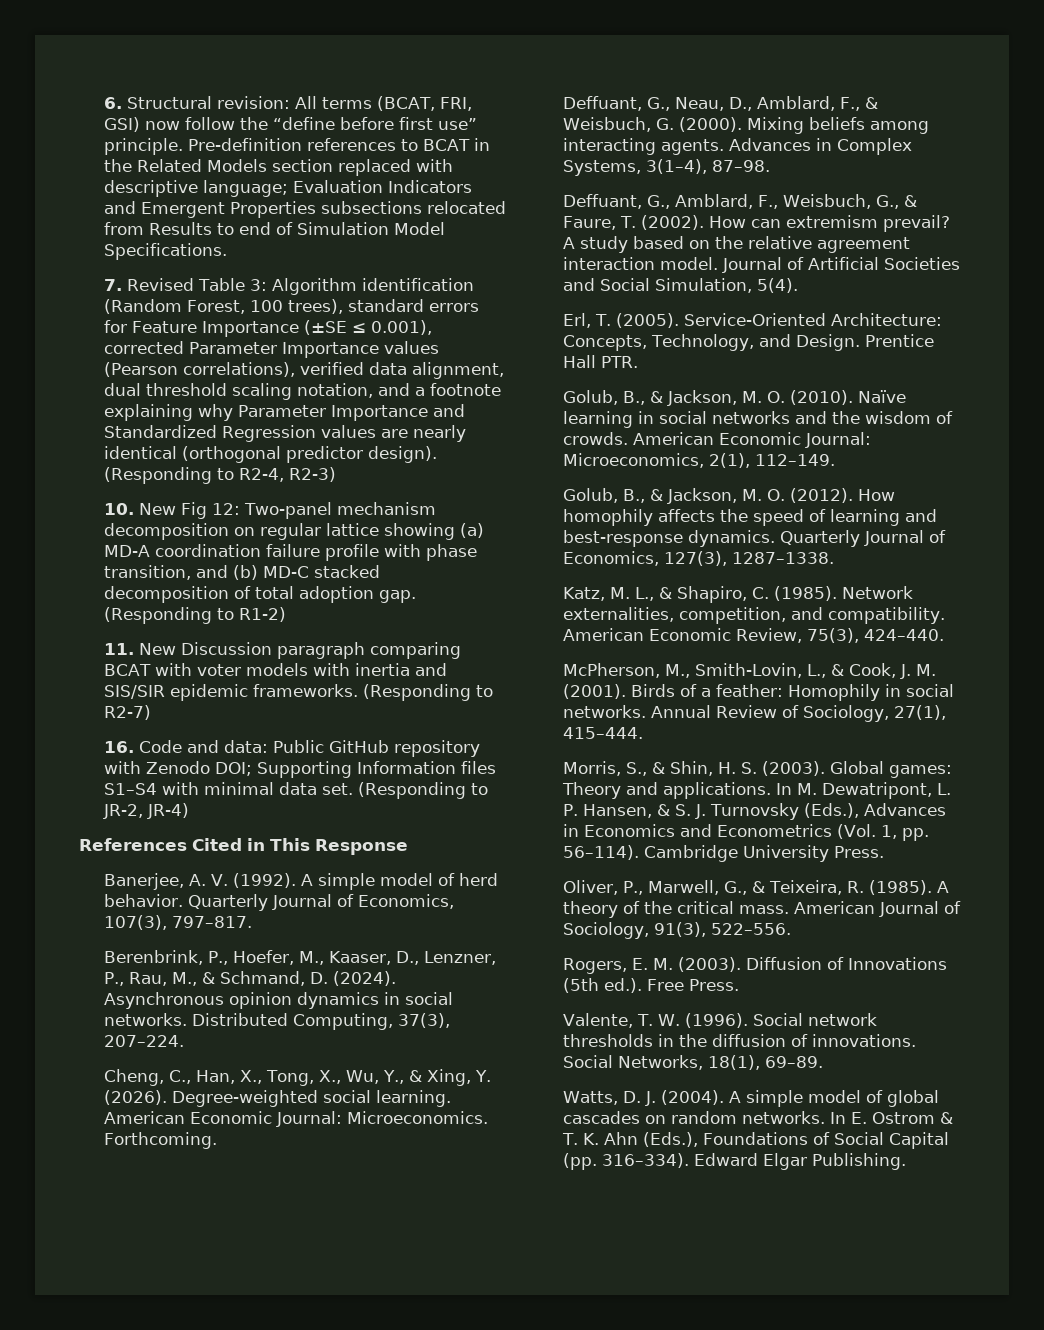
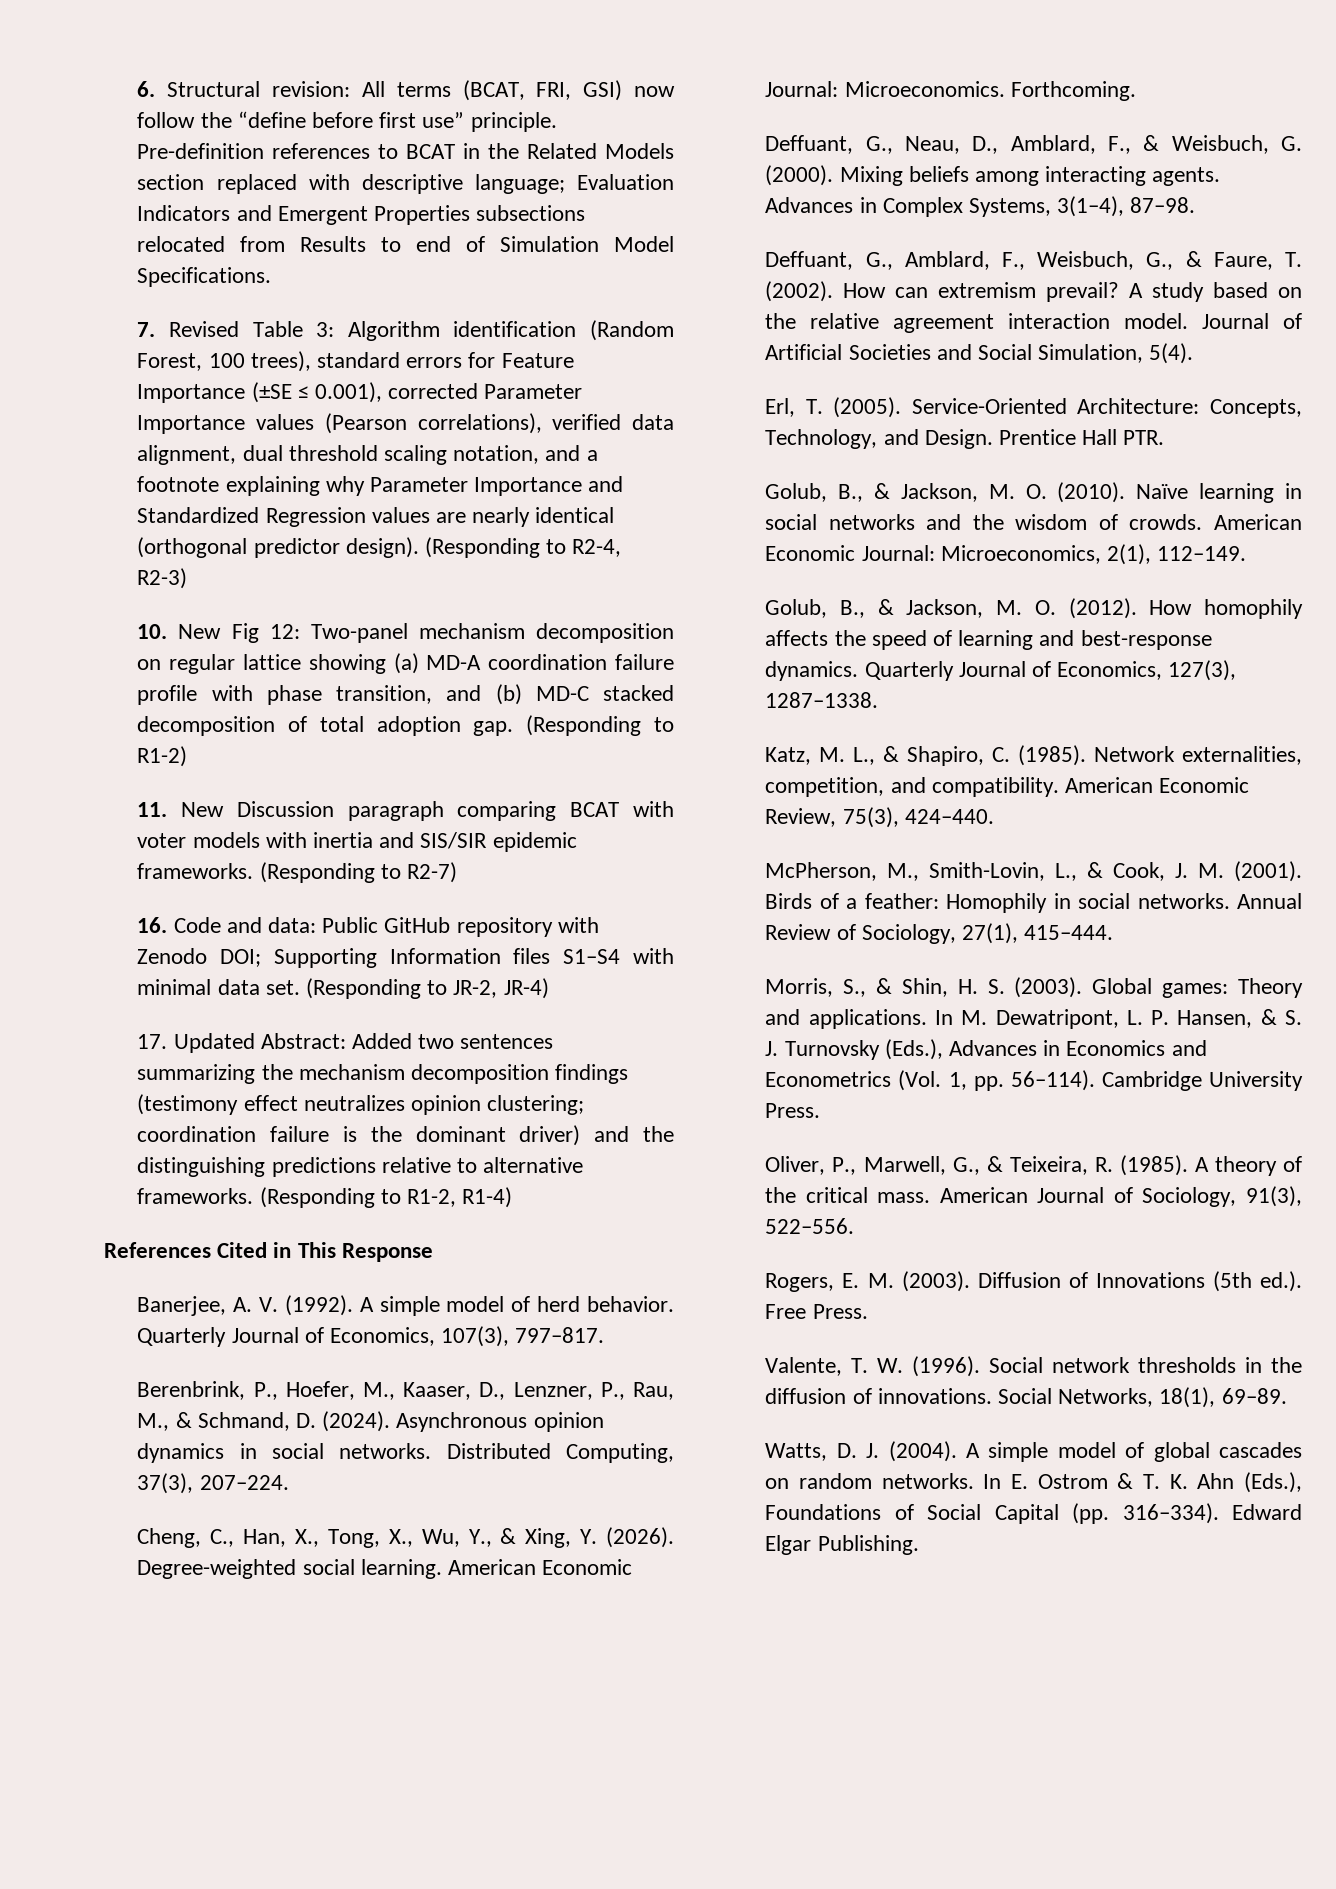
+ 17. Updated Abstract: Added two sentences summarizing the mechanism decomposition findings (testimony effect neutralizes opinion clustering; coordination failure is the dominant driver) and the distinguishing predictions relative to alternative frameworks. (Responding to R1-2, R1-4)

